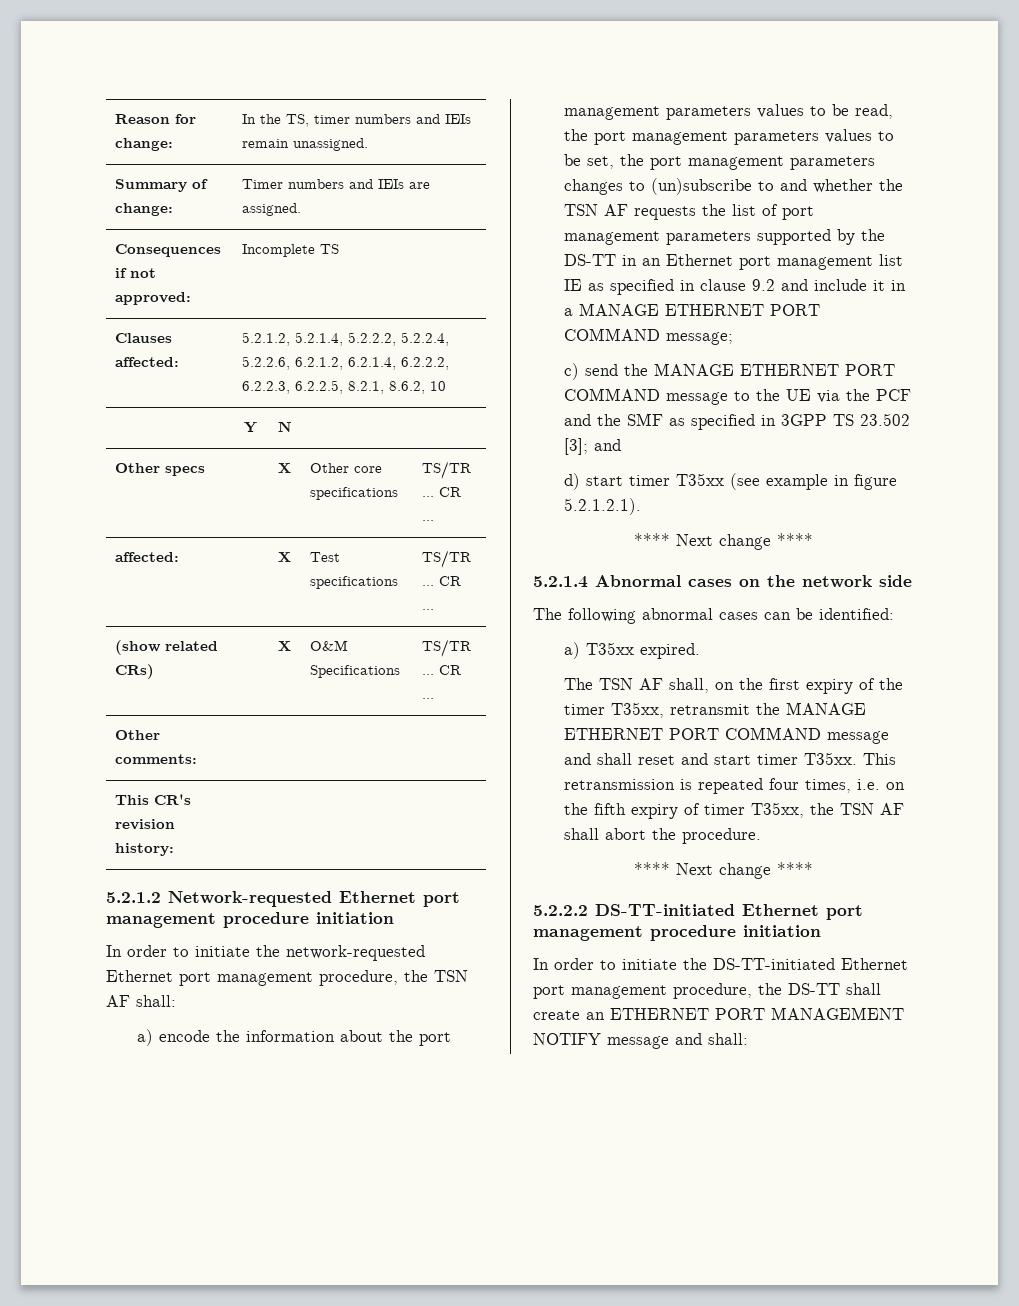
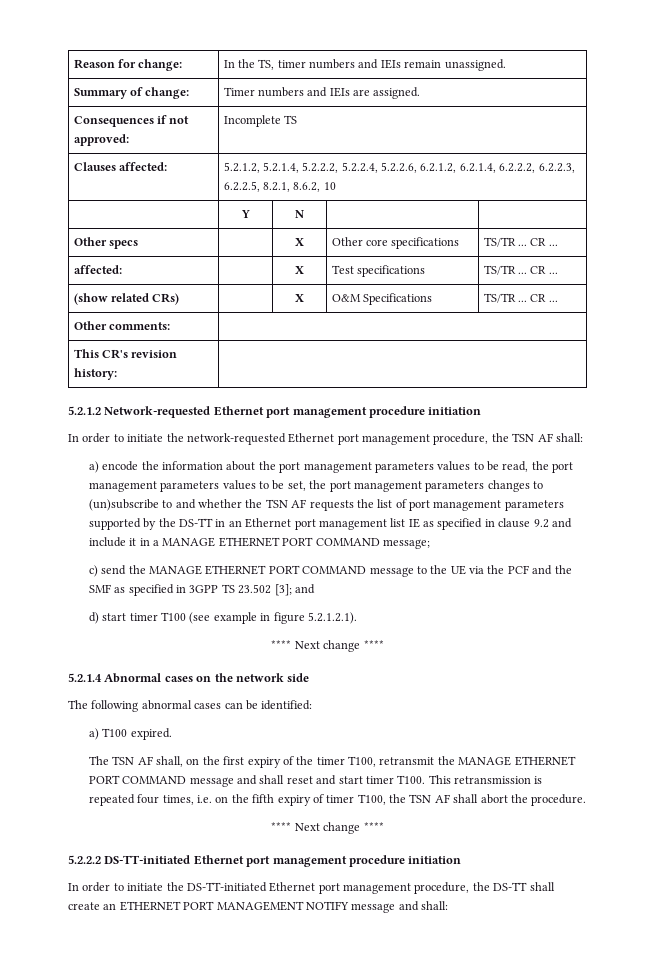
- d) start timer T35xx (see example in figure 5.2.1.2.1).
+ d) start timer T100 (see example in figure 5.2.1.2.1).
- a) T35xx expired.
+ a) T100 expired.
- The TSN AF shall, on the first expiry of the timer T35xx, retransmit the MANAGE ETHERNET PORT COMMAND message and shall reset and start timer T35xx.
+ The TSN AF shall, on the first expiry of the timer T100, retransmit the MANAGE ETHERNET PORT COMMAND message and shall reset and start timer T100.
- This retransmission is repeated four times, i.e. on the fifth expiry of timer T35xx, the TSN AF shall abort the procedure.
+ This retransmission is repeated four times, i.e. on the fifth expiry of timer T100, the TSN AF shall abort the procedure.

